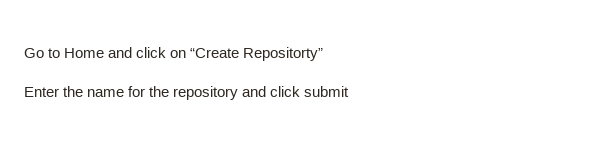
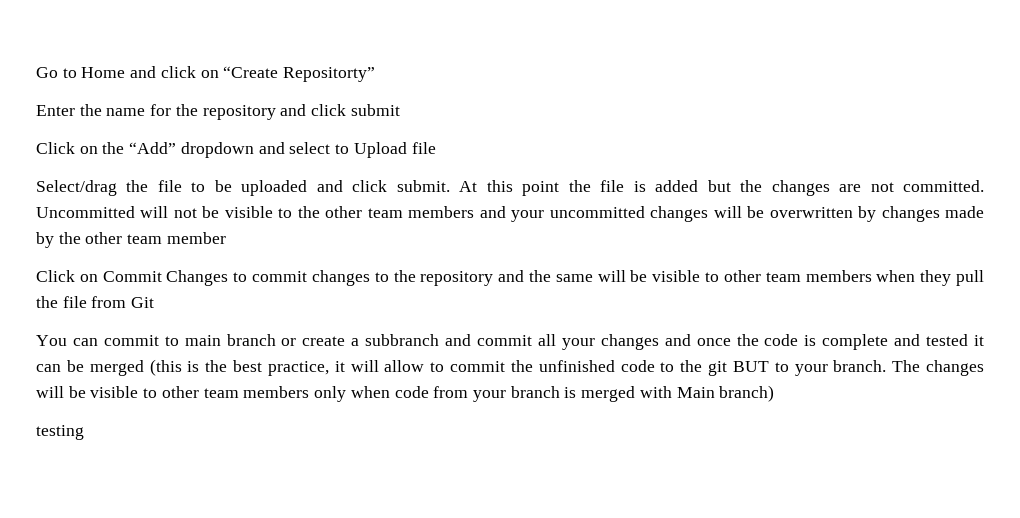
+ Click on the “Add” dropdown and select to Upload file
+ Select/drag the file to be uploaded and click submit. At this point the file is added but the changes are not committed. Uncommitted will not be visible to the other team members and your uncommitted changes will be overwritten by changes made by the other team member
+ Click on Commit Changes to commit changes to the repository and the same will be visible to other team members when they pull the file from Git
+ You can commit to main branch or create a subbranch and commit all your changes and once the code is complete and tested it can be merged (this is the best practice, it will allow to commit the unfinished code to the git BUT to your branch. The changes will be visible to other team members only when code from your branch is merged with Main branch)
+ testing

